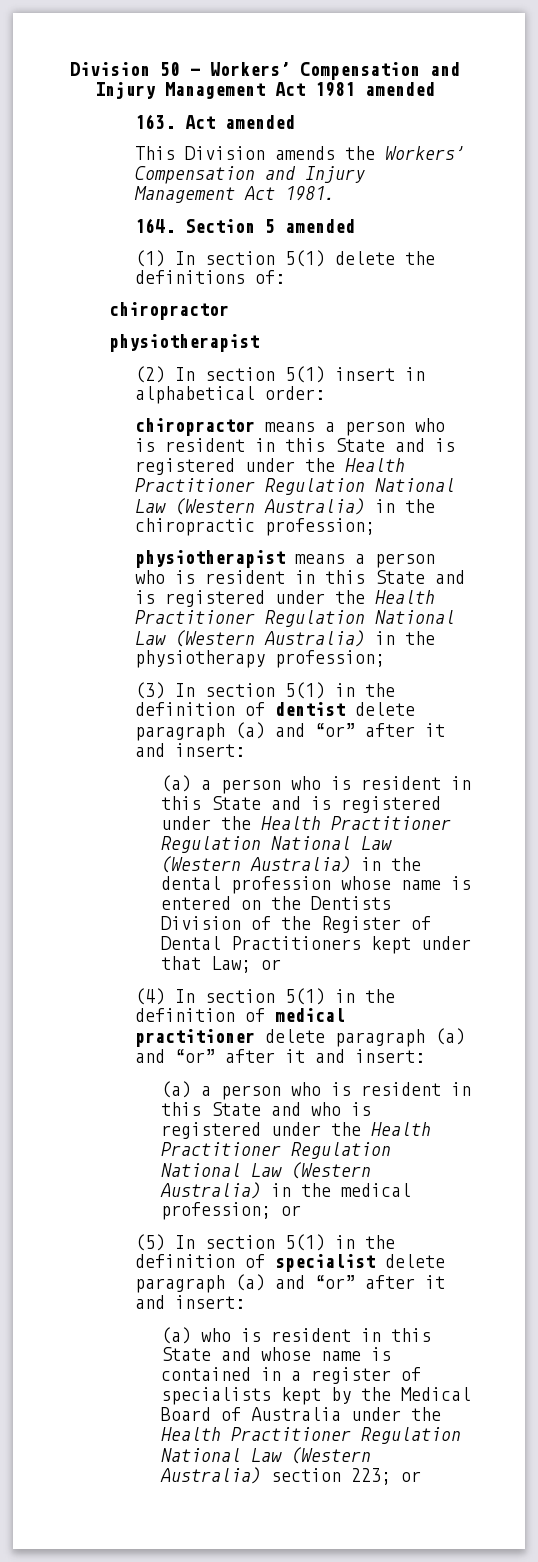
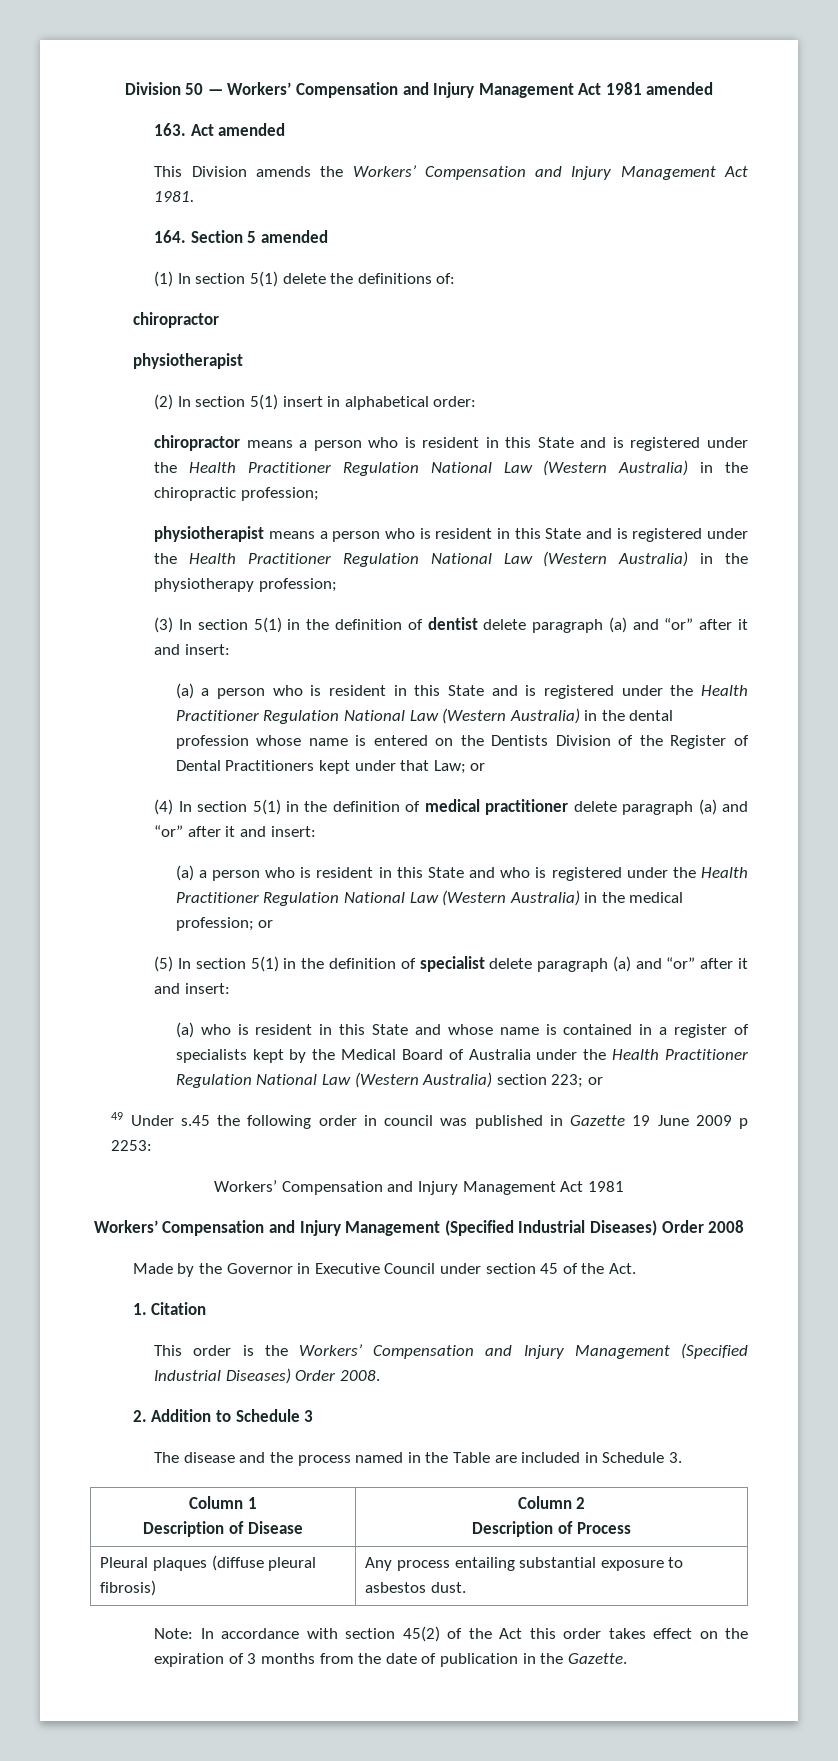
+ 49 Under s.45 the following order in council was published in Gazette 19 June 2009 p 2253:
+ Workers’ Compensation and Injury Management Act 1981
+ Workers’ Compensation and Injury Management (Specified Industrial Diseases) Order 2008
+ Made by the Governor in Executive Council under section 45 of the Act.
+ 1. Citation
+ This order is the Workers’ Compensation and Injury Management (Specified Industrial Diseases) Order 2008.
+ 2. Addition to Schedule 3
+ The disease and the process named in the Table are included in Schedule 3.
+ Column 1
+ Description of Disease | Column 2
+ Description of Process
+ Pleural plaques (diffuse pleural fibrosis) | Any process entailing substantial exposure to asbestos dust.
+ Note: In accordance with section 45(2) of the Act this order takes effect on the expiration of 3 months from the date of publication in the Gazette.

